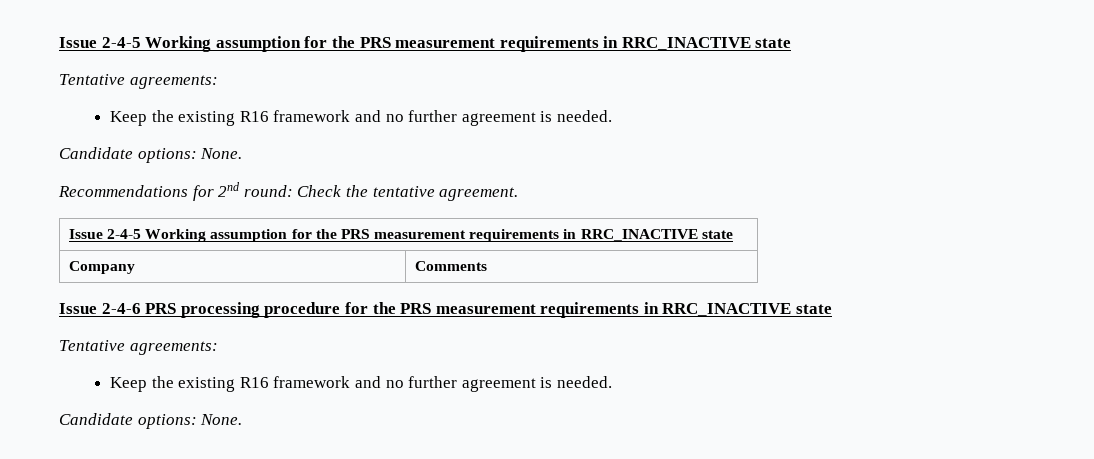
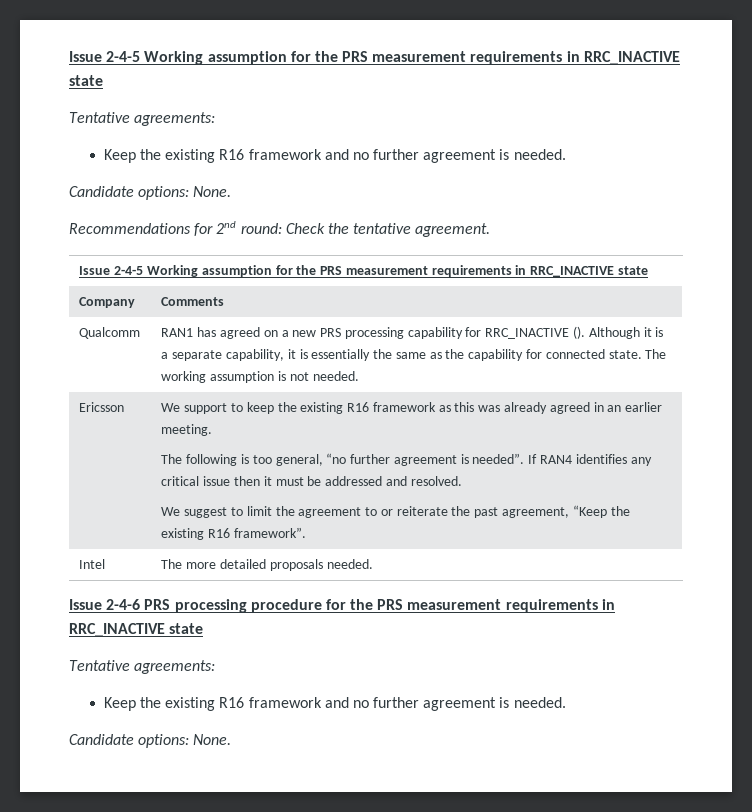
+ Qualcomm | RAN1 has agreed on a new PRS processing capability for RRC_INACTIVE (). Although it is a separate capability, it is essentially the same as the capability for connected state. The working assumption is not needed.
+ Ericsson | We support to keep the existing R16 framework as this was already agreed in an earlier meeting.
+ The following is too general, “no further agreement is needed”. If RAN4 identifies any critical issue then it must be addressed and resolved.
+ We suggest to limit the agreement to or reiterate the past agreement, “Keep the existing R16 framework”.
+ Intel | The more detailed proposals needed.

